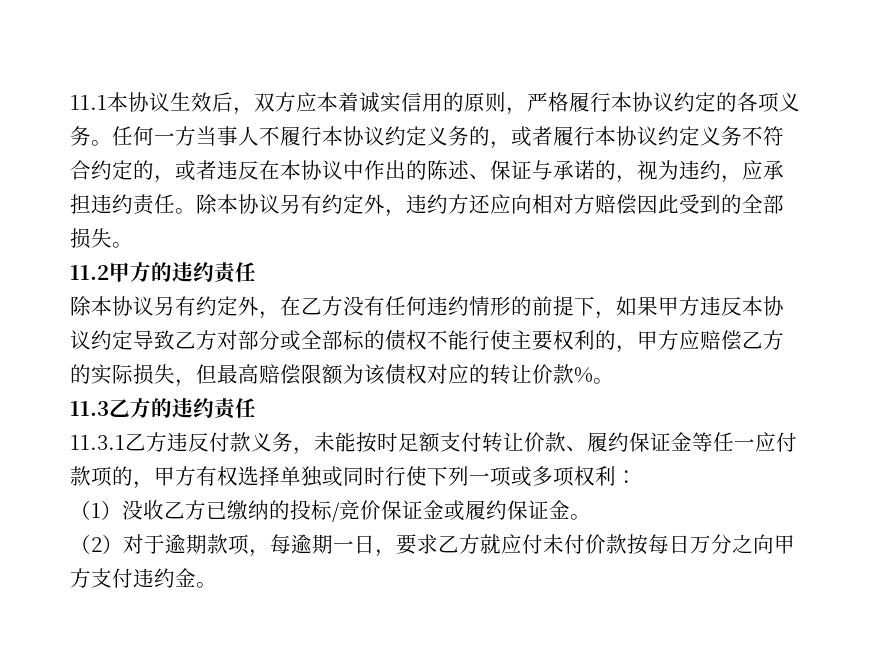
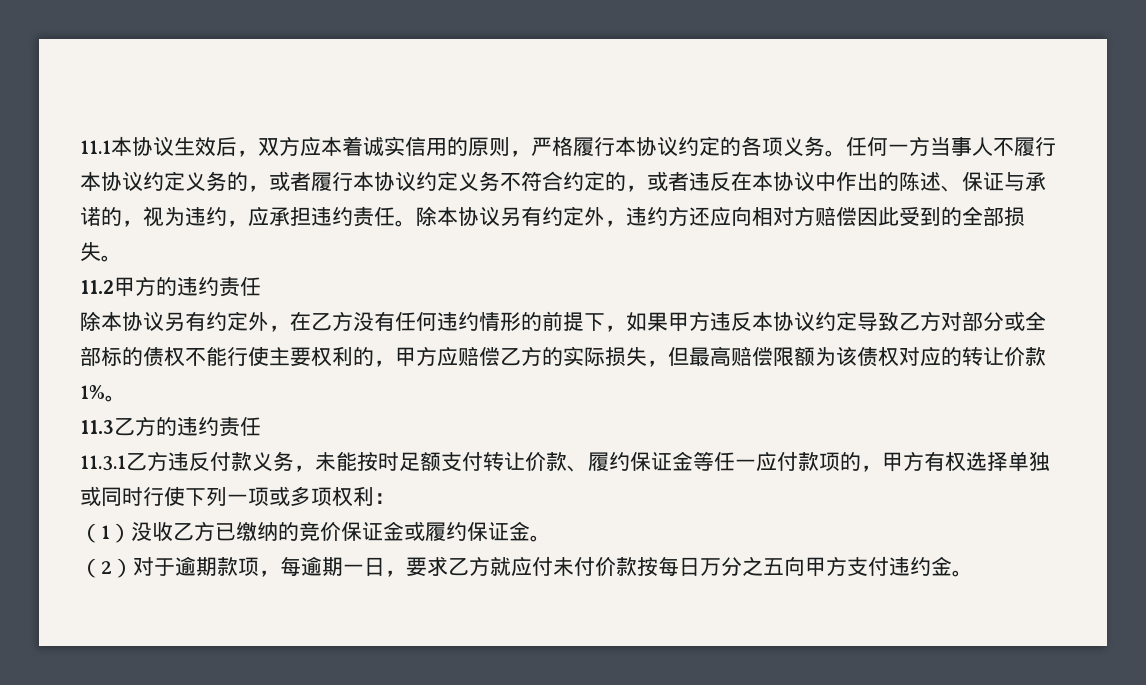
- 除本协议另有约定外，在乙方没有任何违约情形的前提下，如果甲方违反本协议约定导致乙方对部分或全部标的债权不能行使主要权利的，甲方应赔偿乙方的实际损失，但最高赔偿限额为该债权对应的转让价款%。
+ 除本协议另有约定外，在乙方没有任何违约情形的前提下，如果甲方违反本协议约定导致乙方对部分或全部标的债权不能行使主要权利的，甲方应赔偿乙方的实际损失，但最高赔偿限额为该债权对应的转让价款1%。
- （1）没收乙方已缴纳的投标/竞价保证金或履约保证金。
+ （1）没收乙方已缴纳的竞价保证金或履约保证金。
- （2）对于逾期款项，每逾期一日，要求乙方就应付未付价款按每日万分之向甲方支付违约金。
+ （2）对于逾期款项，每逾期一日，要求乙方就应付未付价款按每日万分之五向甲方支付违约金。

